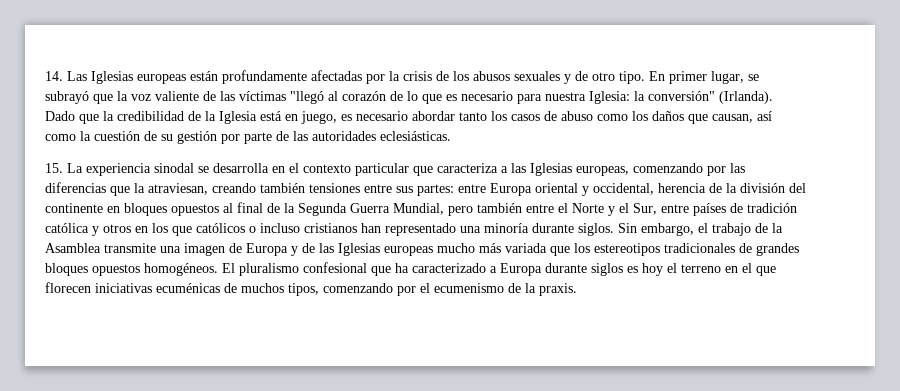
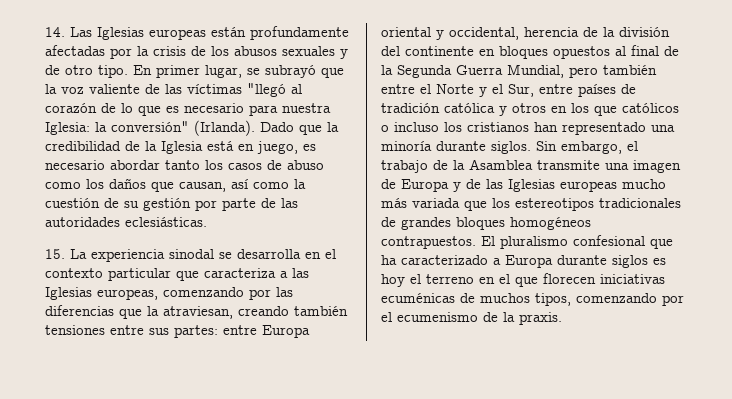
- entre Europa oriental y occidental, herencia de la división del continente en bloques opuestos al final de la Segunda Guerra Mundial, pero también entre el Norte y el Sur, entre países de tradición católica y otros en los que católicos o incluso cristianos han representado una minoría durante siglos.
+ entre Europa oriental y occidental, herencia de la división del continente en bloques opuestos al final de la Segunda Guerra Mundial, pero también entre el Norte y el Sur, entre países de tradición católica y otros en los que católicos o incluso los cristianos han representado una minoría durante siglos.
- Sin embargo, el trabajo de la Asamblea transmite una imagen de Europa y de las Iglesias europeas mucho más variada que los estereotipos tradicionales de grandes bloques opuestos homogéneos.
+ Sin embargo, el trabajo de la Asamblea transmite una imagen de Europa y de las Iglesias europeas mucho más variada que los estereotipos tradicionales de grandes bloques homogéneos contrapuestos.

